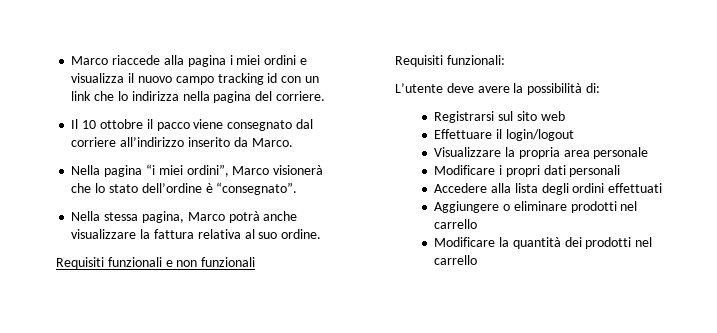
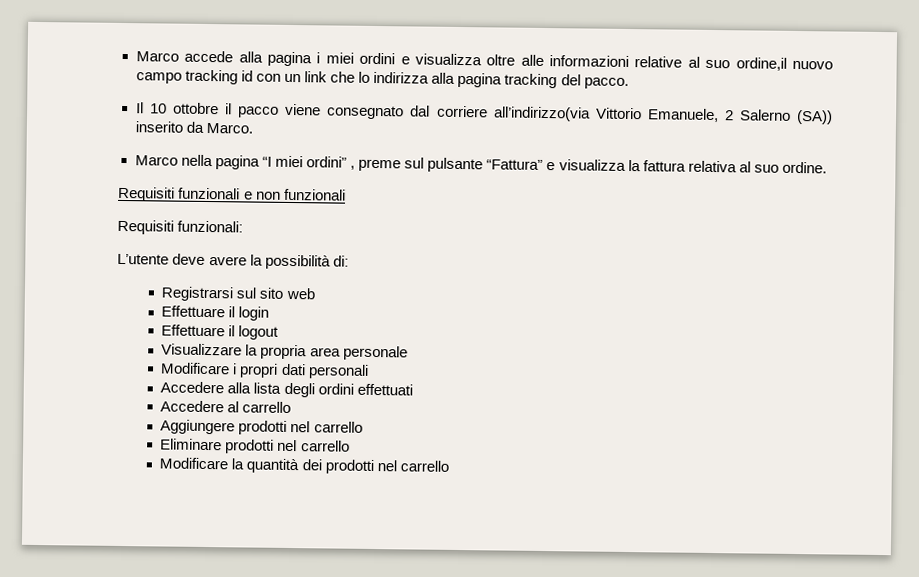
- Marco riaccede alla pagina i miei ordini e visualizza il nuovo campo tracking id con un link che lo indirizza nella pagina del corriere.
+ Marco accede alla pagina i miei ordini e visualizza oltre alle informazioni relative al suo ordine,il nuovo campo tracking id con un link che lo indirizza alla pagina tracking del pacco.
- Il 10 ottobre il pacco viene consegnato dal corriere all’indirizzo inserito da Marco.
- Nella pagina “i miei ordini”, Marco visionerà che lo stato dell’ordine è “consegnato”.
- Nella stessa pagina, Marco potrà anche visualizzare la fattura relativa al suo ordine.
+ Il 10 ottobre il pacco viene consegnato dal corriere all’indirizzo(via Vittorio Emanuele, 2 Salerno (SA)) inserito da Marco.
+ Marco nella pagina “I miei ordini” , preme sul pulsante “Fattura” e visualizza la fattura relativa al suo ordine.
- Effettuare il login/logout
+ Effettuare il login
+ Effettuare il logout
- Aggiungere o eliminare prodotti nel carrello
+ Accedere al carrello
+ Aggiungere prodotti nel carrello
+ Eliminare prodotti nel carrello

